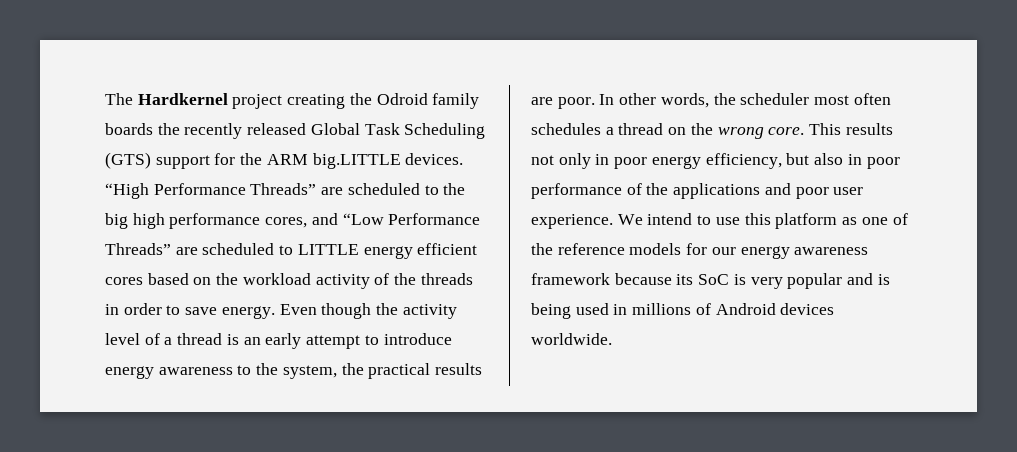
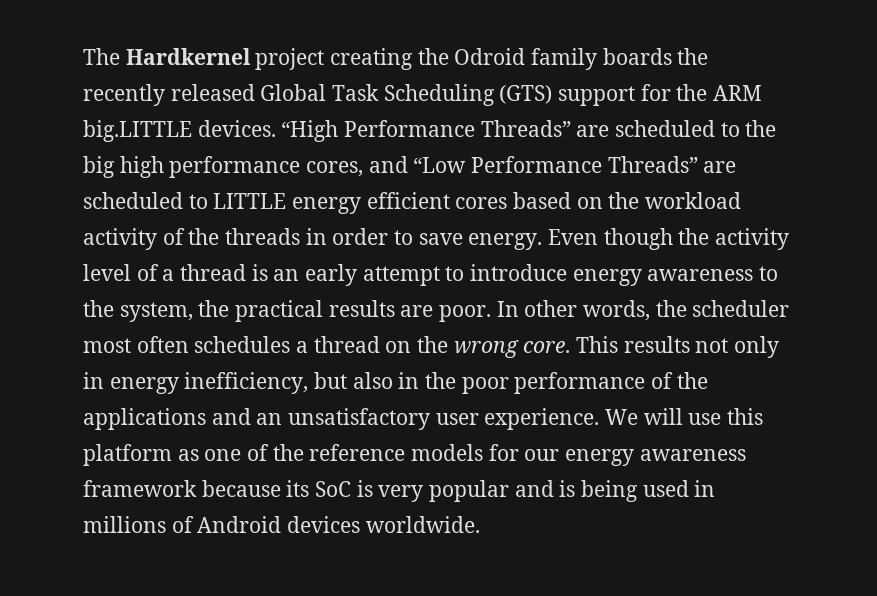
- This results not only in poor energy efficiency, but also in poor performance of the applications and poor user experience.
+ This results not only in energy inefficiency, but also in the poor performance of the applications and an unsatisfactory user experience.
- We intend to use this platform as one of the reference models for our energy awareness framework because its SoC is very popular and is being used in millions of Android devices worldwide.
+ We will use this platform as one of the reference models for our energy awareness framework because its SoC is very popular and is being used in millions of Android devices worldwide.

